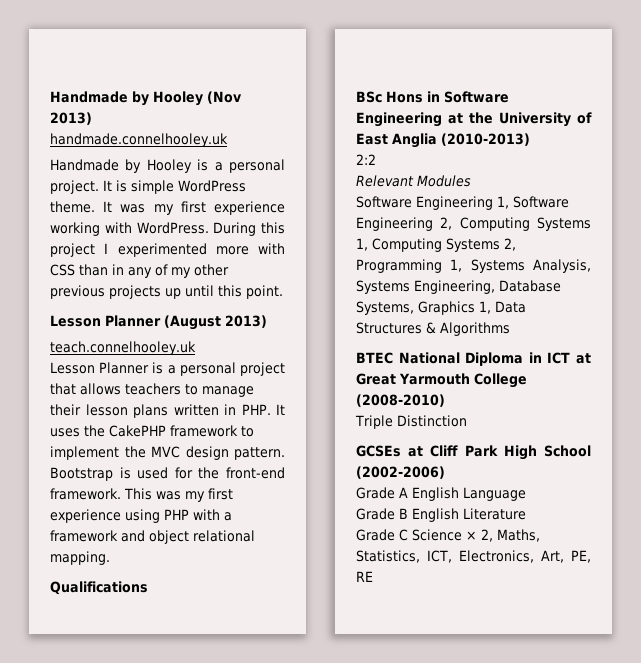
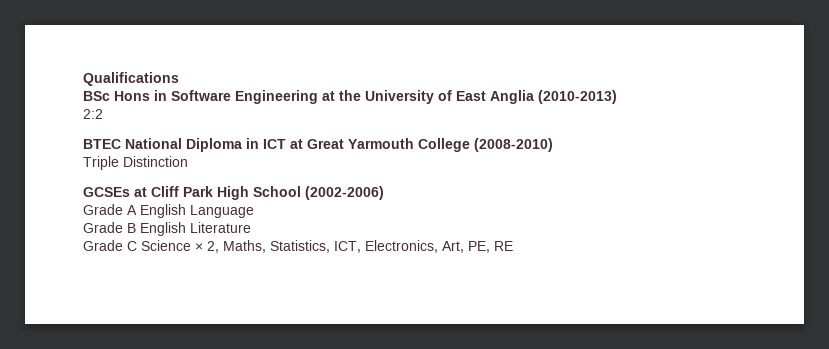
- Handmade by Hooley (Nov 2013)
- handmade.connelhooley.uk
- Handmade by Hooley is a personal project. It is simple WordPress theme. It was my first experience working with WordPress. During this project I experimented more with CSS than in any of my other previous projects up until this point.
- Lesson Planner (August 2013)
- teach.connelhooley.uk
- Lesson Planner is a personal project that allows teachers to manage their lesson plans written in PHP. It uses the CakePHP framework to implement the MVC design pattern. Bootstrap is used for the front-end framework. This was my first experience using PHP with a framework and object relational mapping.
- Relevant Modules
- Software Engineering 1, Software Engineering 2, Computing Systems 1, Computing Systems 2, Programming 1, Systems Analysis, Systems Engineering, Database Systems, Graphics 1, Data Structures & Algorithms

